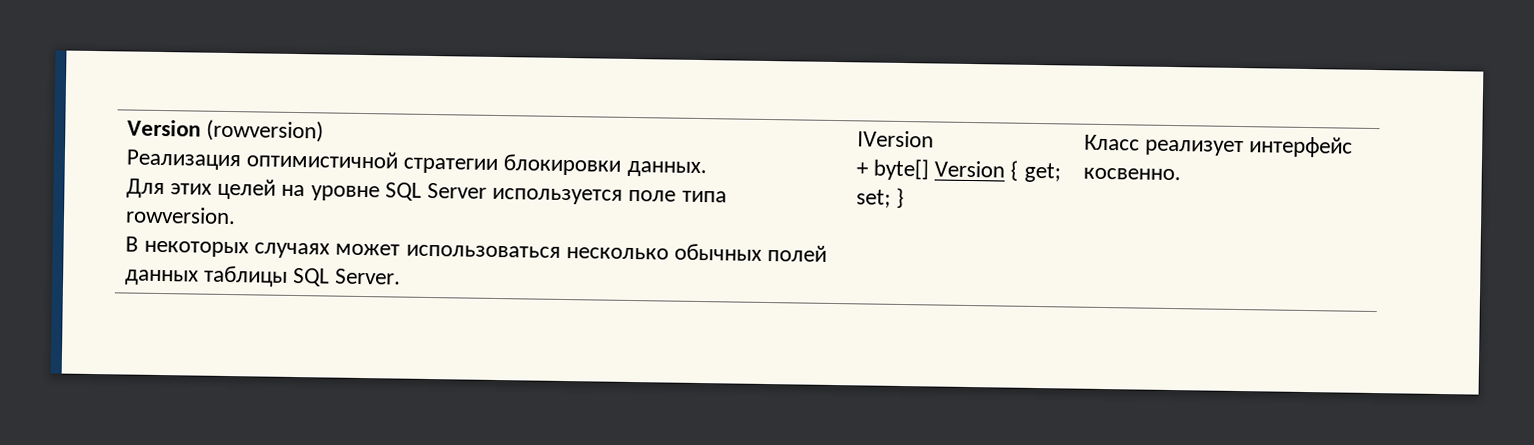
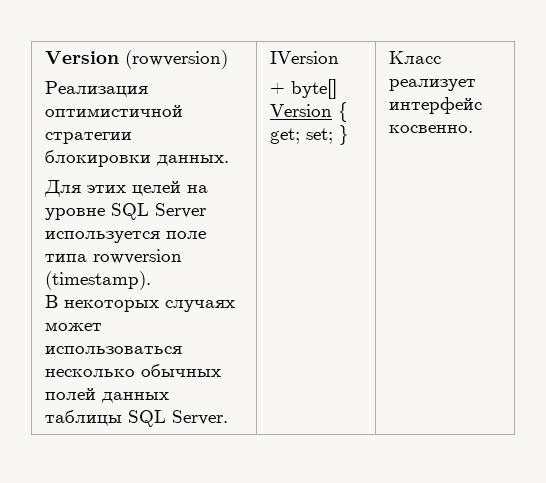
- Для этих целей на уровне SQL Server используется поле типа rowversion.
+ Для этих целей на уровне SQL Server используется поле типа rowversion (timestamp).

